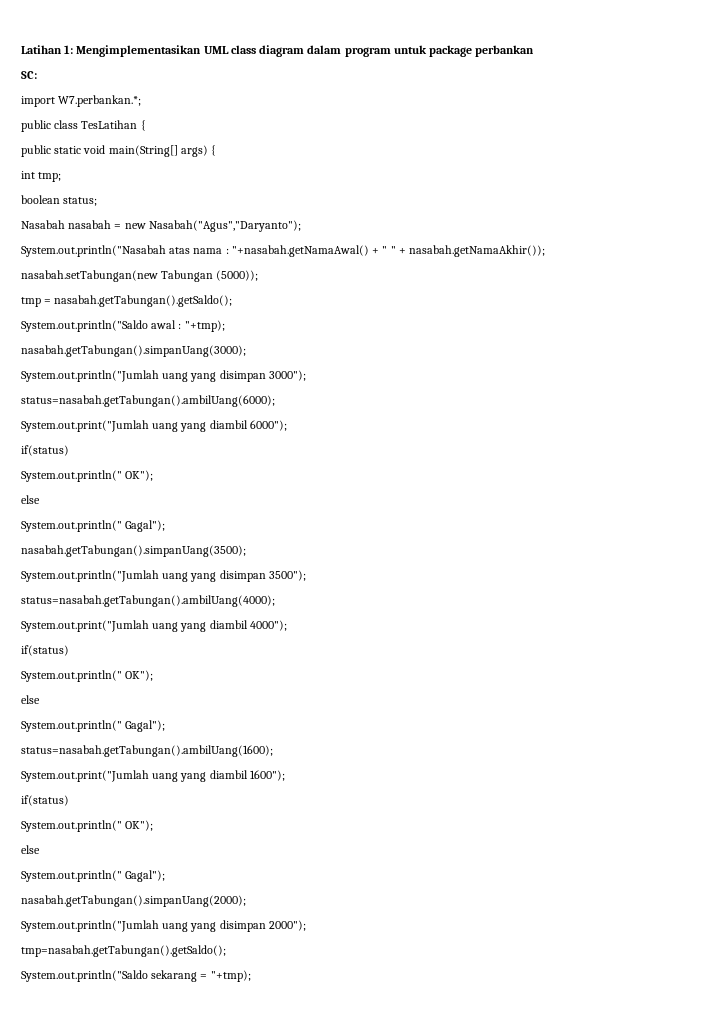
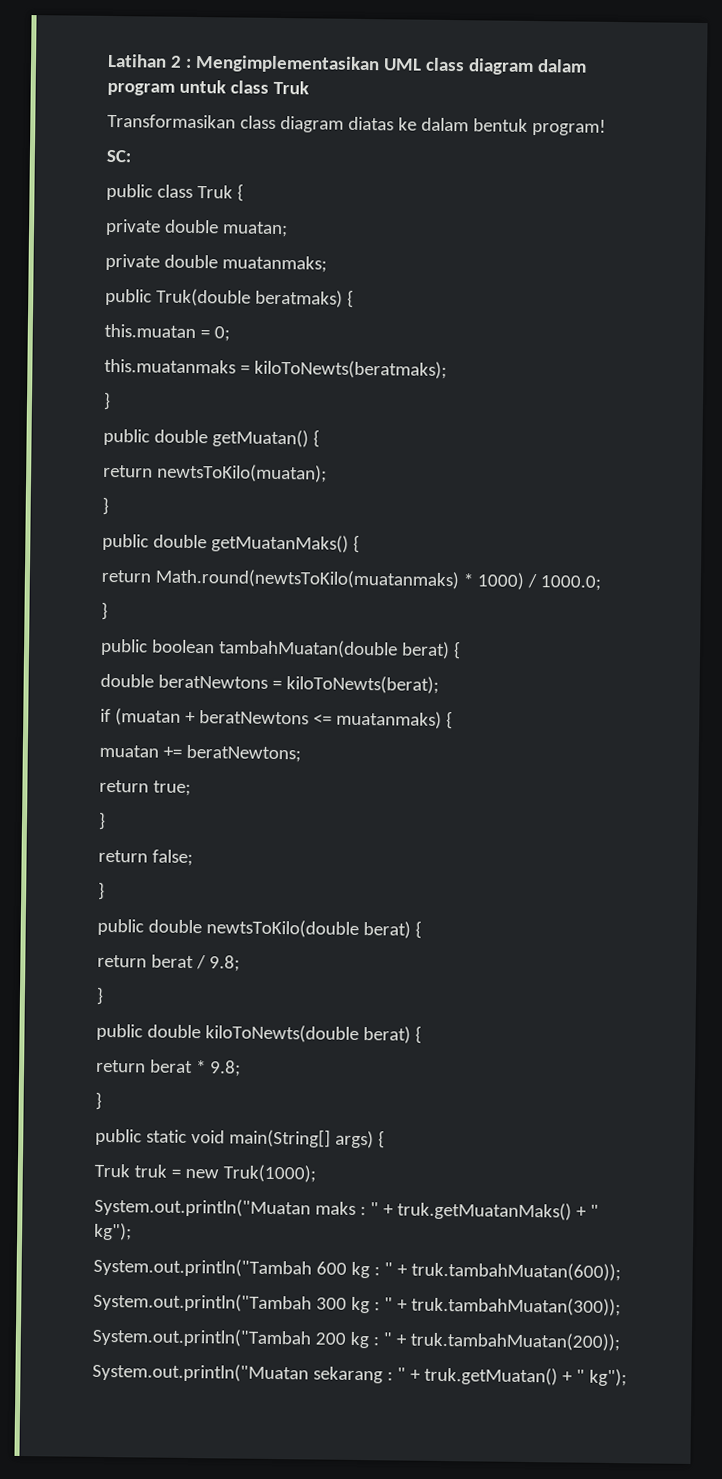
- Latihan 1: Mengimplementasikan UML class diagram dalam program untuk package perbankan
+ Latihan 2 : Mengimplementasikan UML class diagram dalam program untuk class Truk
+ Transformasikan class diagram diatas ke dalam bentuk program!
  SC:
- import W7.perbankan.*;
- public class TesLatihan {
+ public class Truk {
+ private double muatan;
+ private double muatanmaks;
+ public Truk(double beratmaks) {
+ this.muatan = 0;
+ this.muatanmaks = kiloToNewts(beratmaks);
+ }
+ public double getMuatan() {
+ return newtsToKilo(muatan);
+ }
+ public double getMuatanMaks() {
+ return Math.round(newtsToKilo(muatanmaks) * 1000) / 1000.0;
+ }
+ public boolean tambahMuatan(double berat) {
+ double beratNewtons = kiloToNewts(berat);
+ if (muatan + beratNewtons <= muatanmaks) {
+ muatan += beratNewtons;
+ return true;
+ }
+ return false;
+ }
+ public double newtsToKilo(double berat) {
+ return berat / 9.8;
+ }
+ public double kiloToNewts(double berat) {
+ return berat * 9.8;
+ }
- int tmp;
- boolean status;
- Nasabah nasabah = new Nasabah("Agus","Daryanto");
- System.out.println("Nasabah atas nama : "+nasabah.getNamaAwal() + " " + nasabah.getNamaAkhir());
- nasabah.setTabungan(new Tabungan (5000));
- tmp = nasabah.getTabungan().getSaldo();
- System.out.println("Saldo awal : "+tmp);
- nasabah.getTabungan().simpanUang(3000);
- System.out.println("Jumlah uang yang disimpan 3000");
- status=nasabah.getTabungan().ambilUang(6000);
- System.out.print("Jumlah uang yang diambil 6000");
- if(status)
- System.out.println(" OK");
- else
- System.out.println(" Gagal");
- nasabah.getTabungan().simpanUang(3500);
- System.out.println("Jumlah uang yang disimpan 3500");
- status=nasabah.getTabungan().ambilUang(4000);
- System.out.print("Jumlah uang yang diambil 4000");
- if(status)
- System.out.println(" OK");
- else
- System.out.println(" Gagal");
- status=nasabah.getTabungan().ambilUang(1600);
- System.out.print("Jumlah uang yang diambil 1600");
- if(status)
- System.out.println(" OK");
- else
- System.out.println(" Gagal");
- nasabah.getTabungan().simpanUang(2000);
- System.out.println("Jumlah uang yang disimpan 2000");
- tmp=nasabah.getTabungan().getSaldo();
- System.out.println("Saldo sekarang = "+tmp);
+ Truk truk = new Truk(1000);
+ System.out.println("Muatan maks : " + truk.getMuatanMaks() + " kg");
+ System.out.println("Tambah 600 kg : " + truk.tambahMuatan(600));
+ System.out.println("Tambah 300 kg : " + truk.tambahMuatan(300));
+ System.out.println("Tambah 200 kg : " + truk.tambahMuatan(200));
+ System.out.println("Muatan sekarang : " + truk.getMuatan() + " kg");

